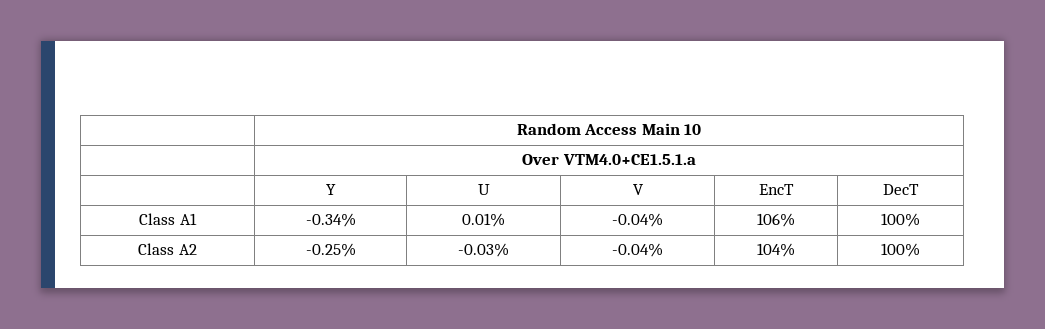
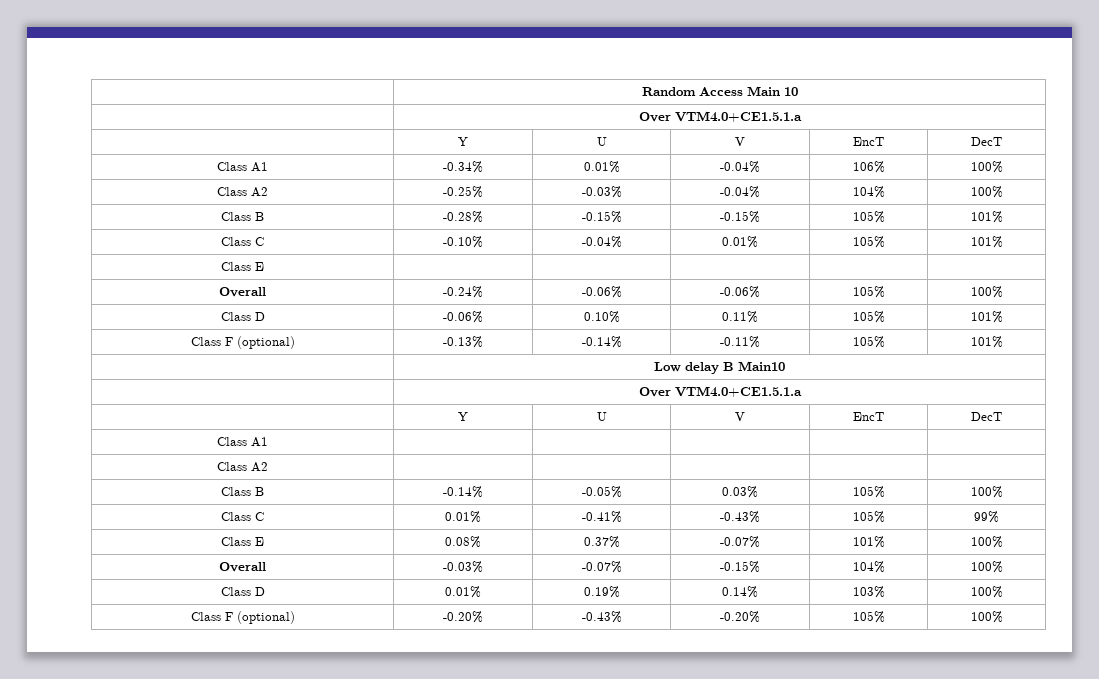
+ Class B | -0.28% | -0.15% | -0.15% | 105% | 101%
+ Class C | -0.10% | -0.04% | 0.01% | 105% | 101%
+ Class E | | | | |
+ Overall | -0.24% | -0.06% | -0.06% | 105% | 100%
+ Class D | -0.06% | 0.10% | 0.11% | 105% | 101%
+ Class F (optional) | -0.13% | -0.14% | -0.11% | 105% | 101%
+ | Low delay B Main10
+ | Over VTM4.0+CE1.5.1.a
+ | Y | U | V | EncT | DecT
+ Class A1 | | | | |
+ Class A2 | | | | |
+ Class B | -0.14% | -0.05% | 0.03% | 105% | 100%
+ Class C | 0.01% | -0.41% | -0.43% | 105% | 99%
+ Class E | 0.08% | 0.37% | -0.07% | 101% | 100%
+ Overall | -0.03% | -0.07% | -0.15% | 104% | 100%
+ Class D | 0.01% | 0.19% | 0.14% | 103% | 100%
+ Class F (optional) | -0.20% | -0.43% | -0.20% | 105% | 100%

